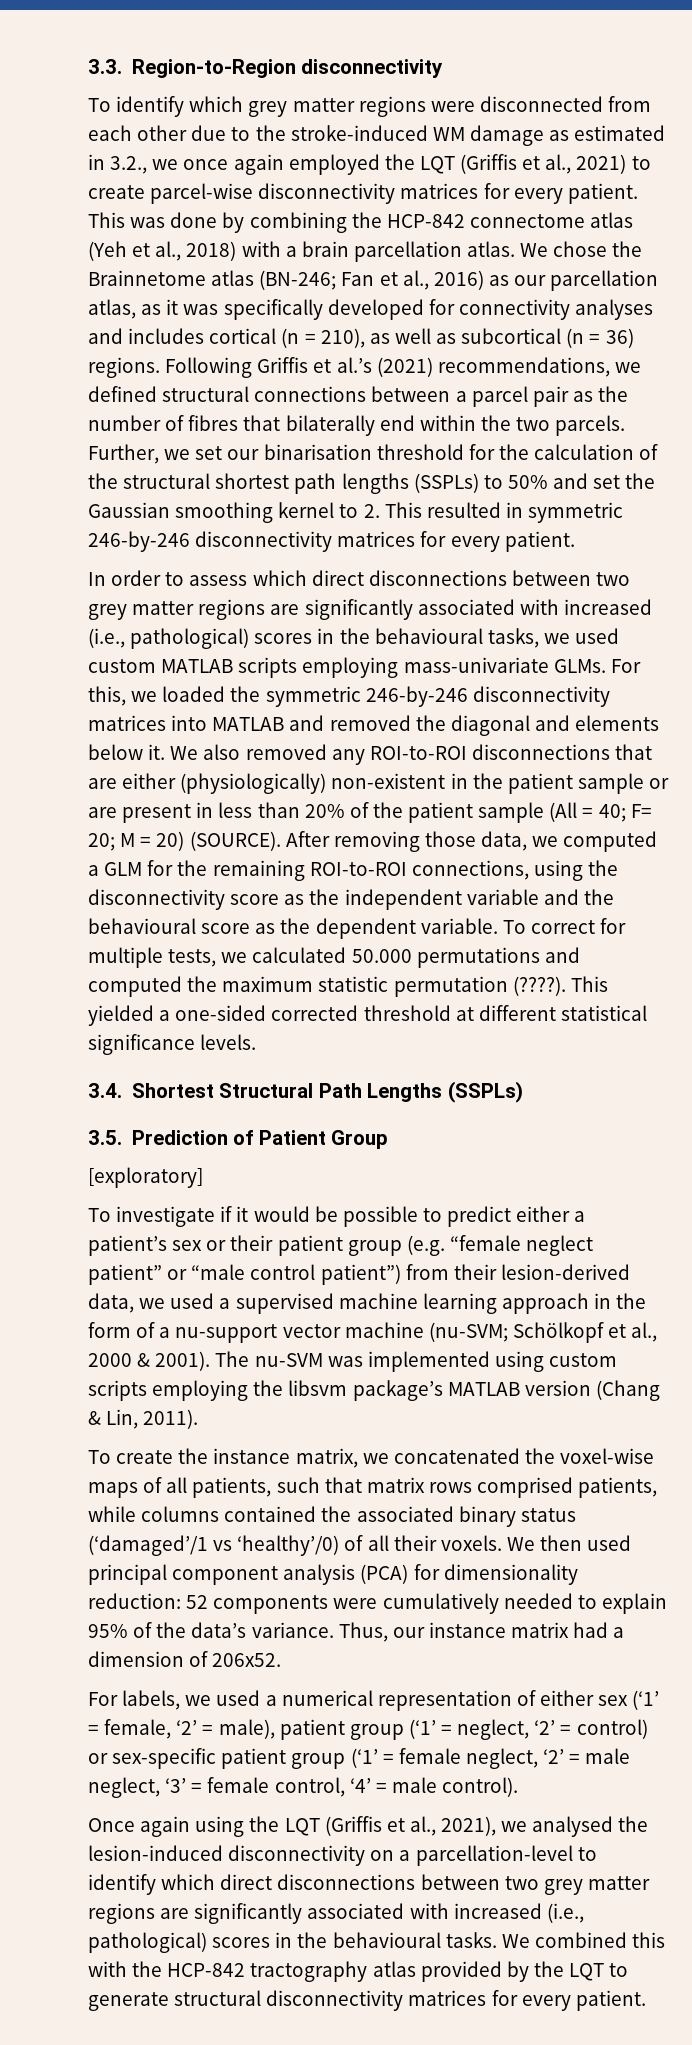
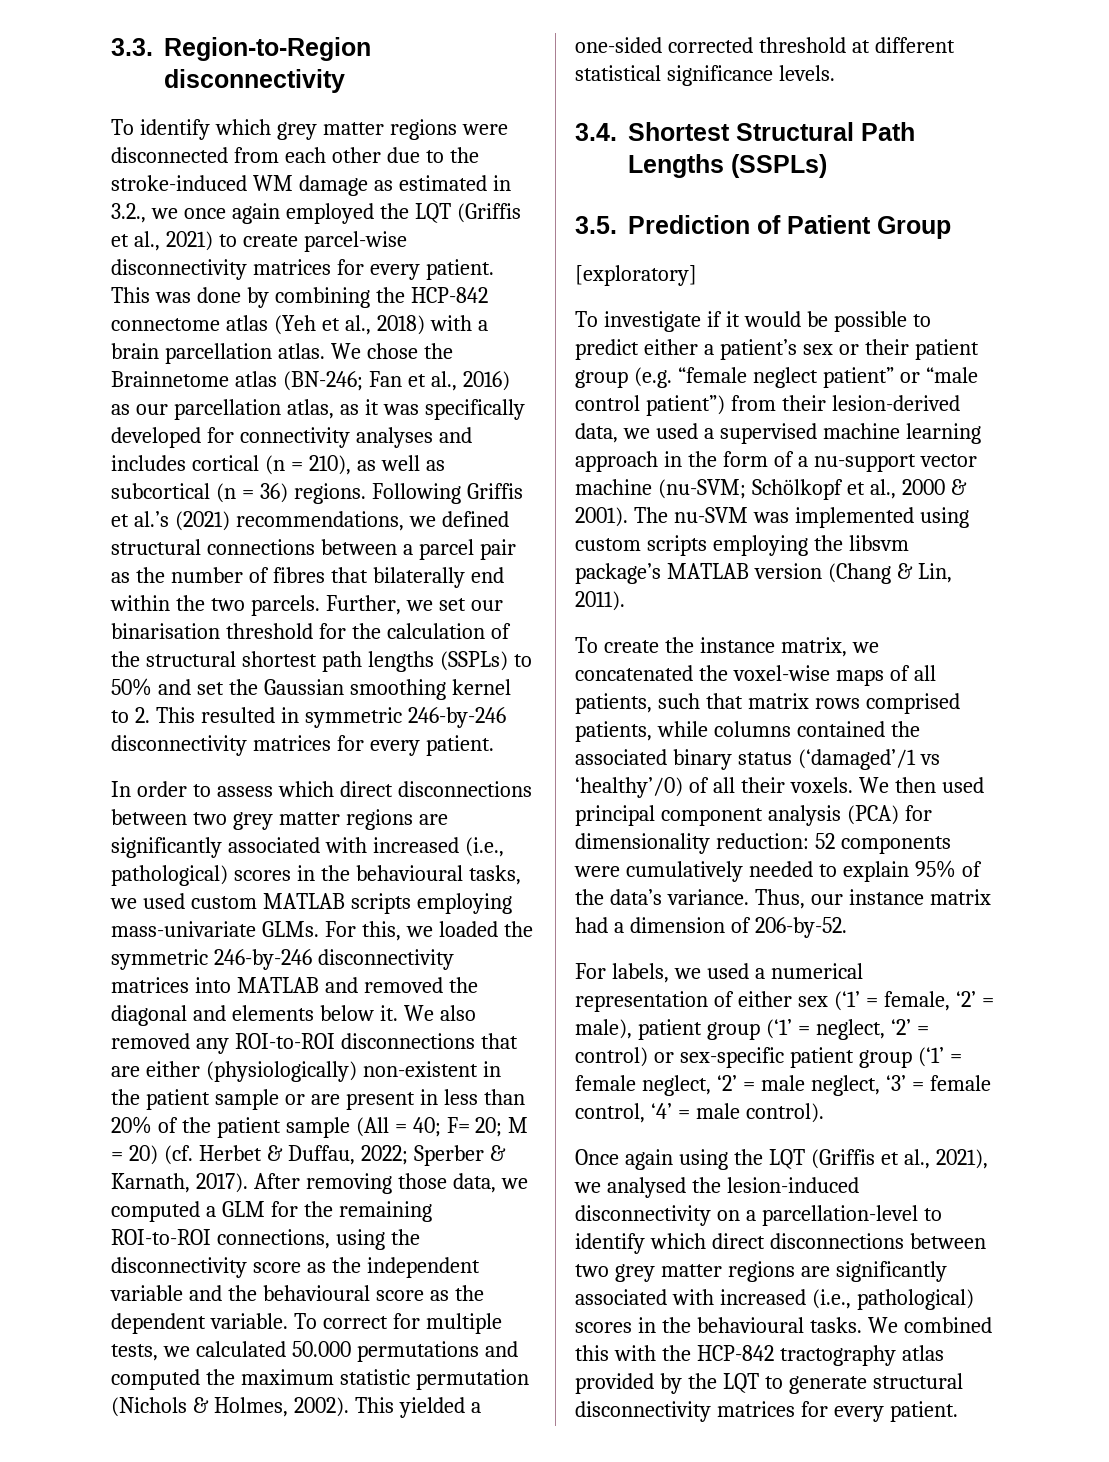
- We also removed any ROI-to-ROI disconnections that are either (physiologically) non-existent in the patient sample or are present in less than 20% of the patient sample (All = 40; F= 20; M = 20) (SOURCE).
+ We also removed any ROI-to-ROI disconnections that are either (physiologically) non-existent in the patient sample or are present in less than 20% of the patient sample (All = 40; F= 20; M = 20) (cf. Herbet & Duffau, 2022; Sperber & Karnath, 2017).
- To correct for multiple tests, we calculated 50.000 permutations and computed the maximum statistic permutation (????).
+ To correct for multiple tests, we calculated 50.000 permutations and computed the maximum statistic permutation (Nichols & Holmes, 2002).
- Thus, our instance matrix had a dimension of 206x52.
+ Thus, our instance matrix had a dimension of 206-by-52.

